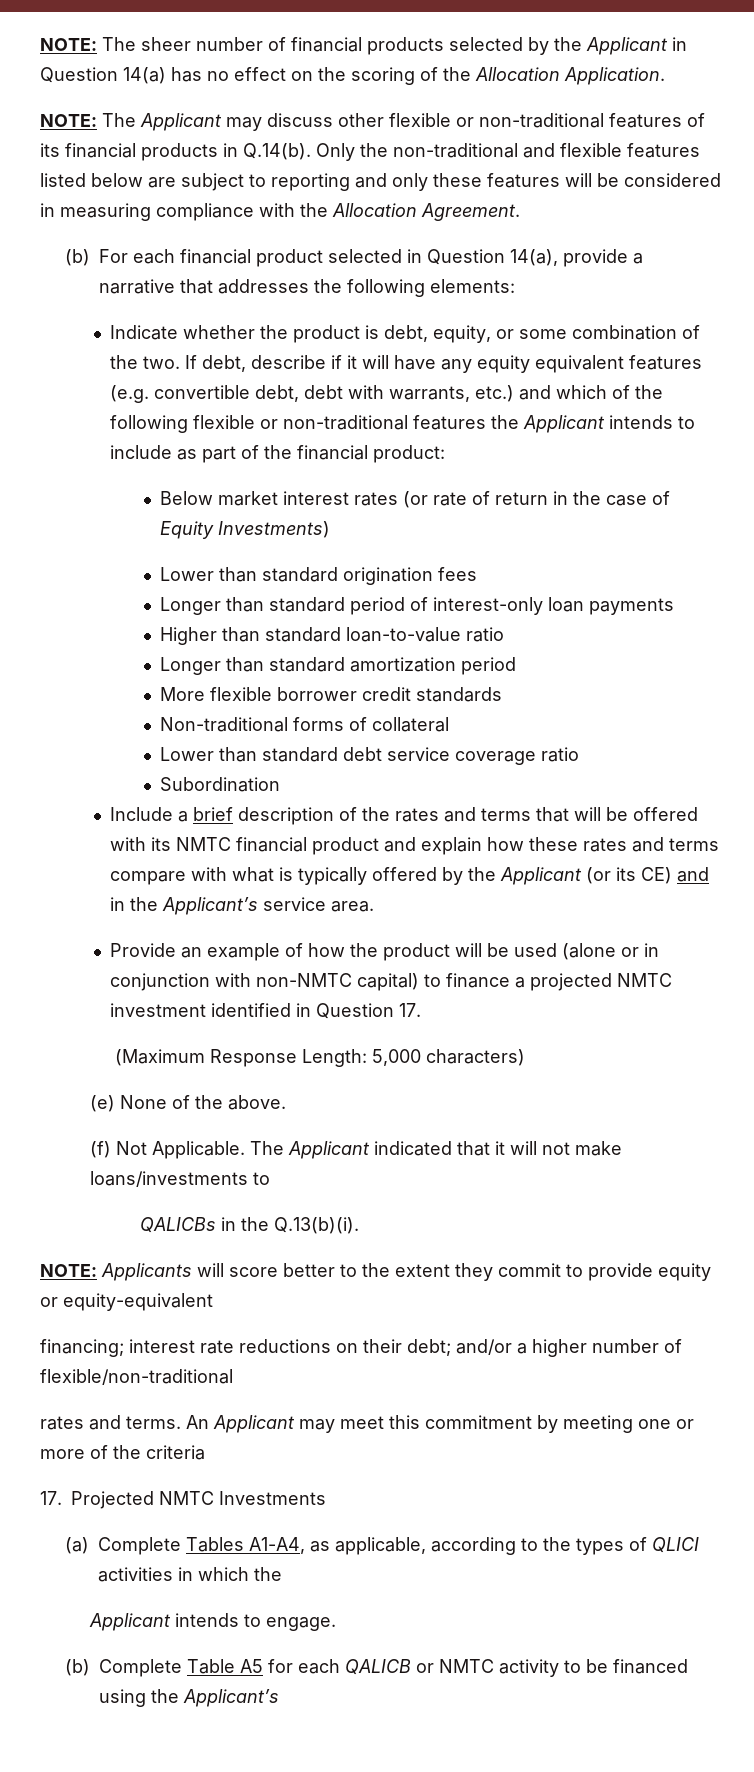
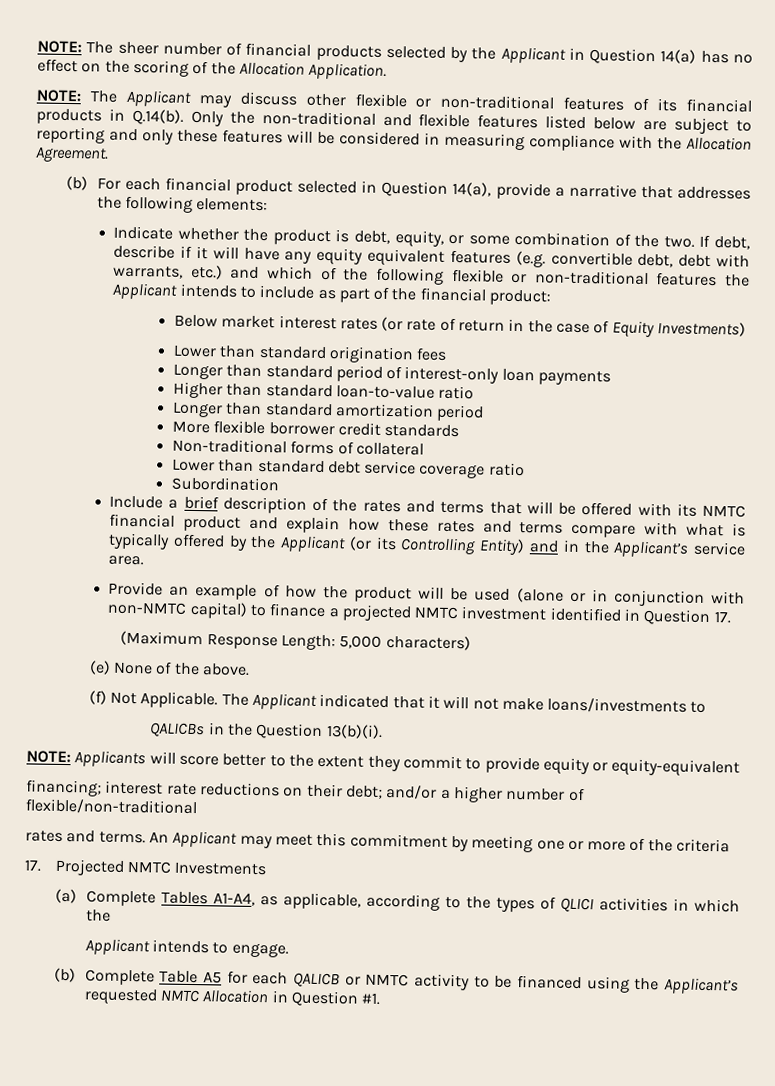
- Include a brief description of the rates and terms that will be offered with its NMTC financial product and explain how these rates and terms compare with what is typically offered by the Applicant (or its CE) and in the Applicant’s service area.
+ Include a brief description of the rates and terms that will be offered with its NMTC financial product and explain how these rates and terms compare with what is typically offered by the Applicant (or its Controlling Entity) and in the Applicant’s service area.
- QALICBs in the Q.13(b)(i).
+ QALICBs in the Question 13(b)(i).
- (b) Complete Table A5 for each QALICB or NMTC activity to be financed using the Applicant’s
+ (b) Complete Table A5 for each QALICB or NMTC activity to be financed using the Applicant’s requested NMTC Allocation in Question #1.

